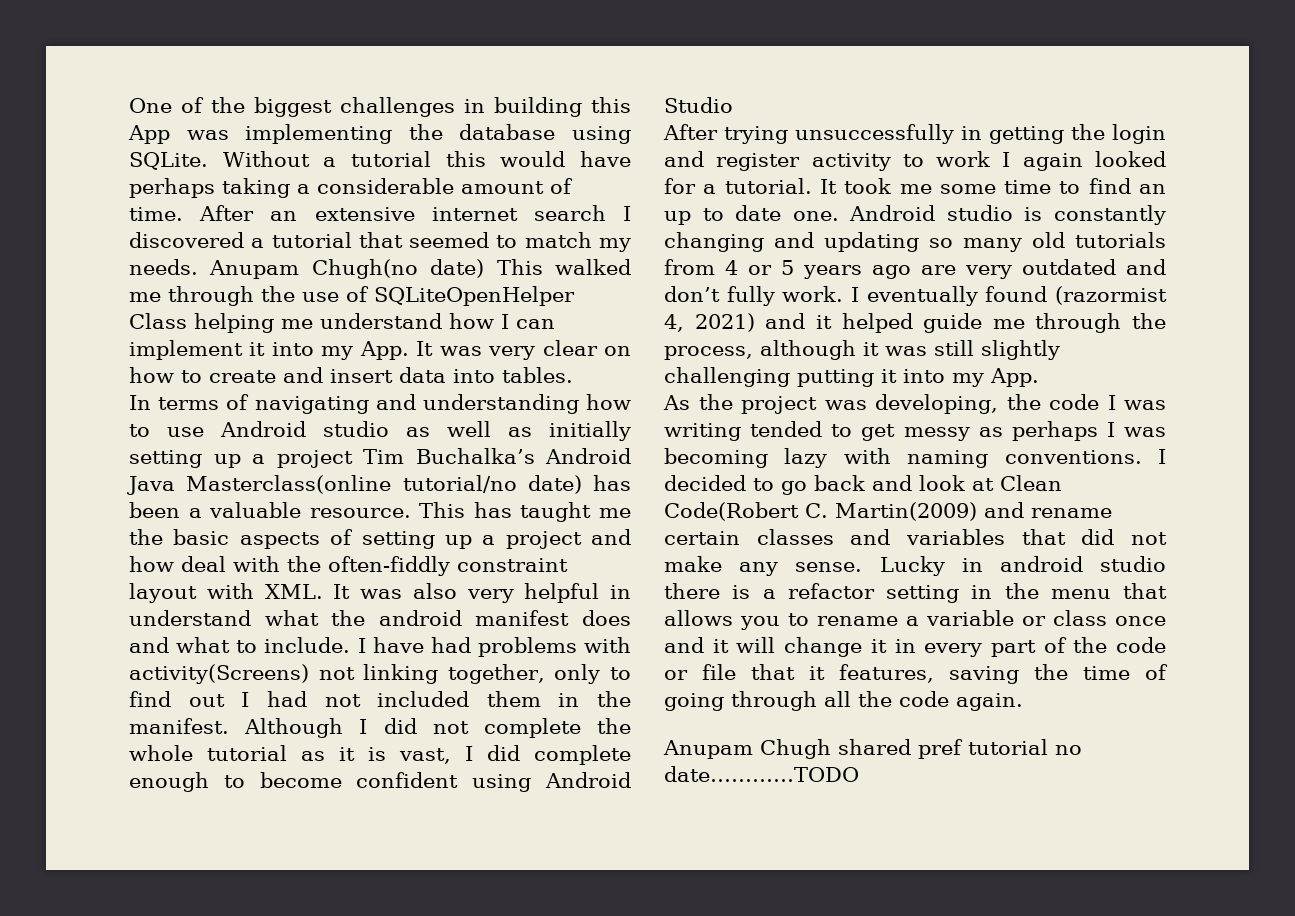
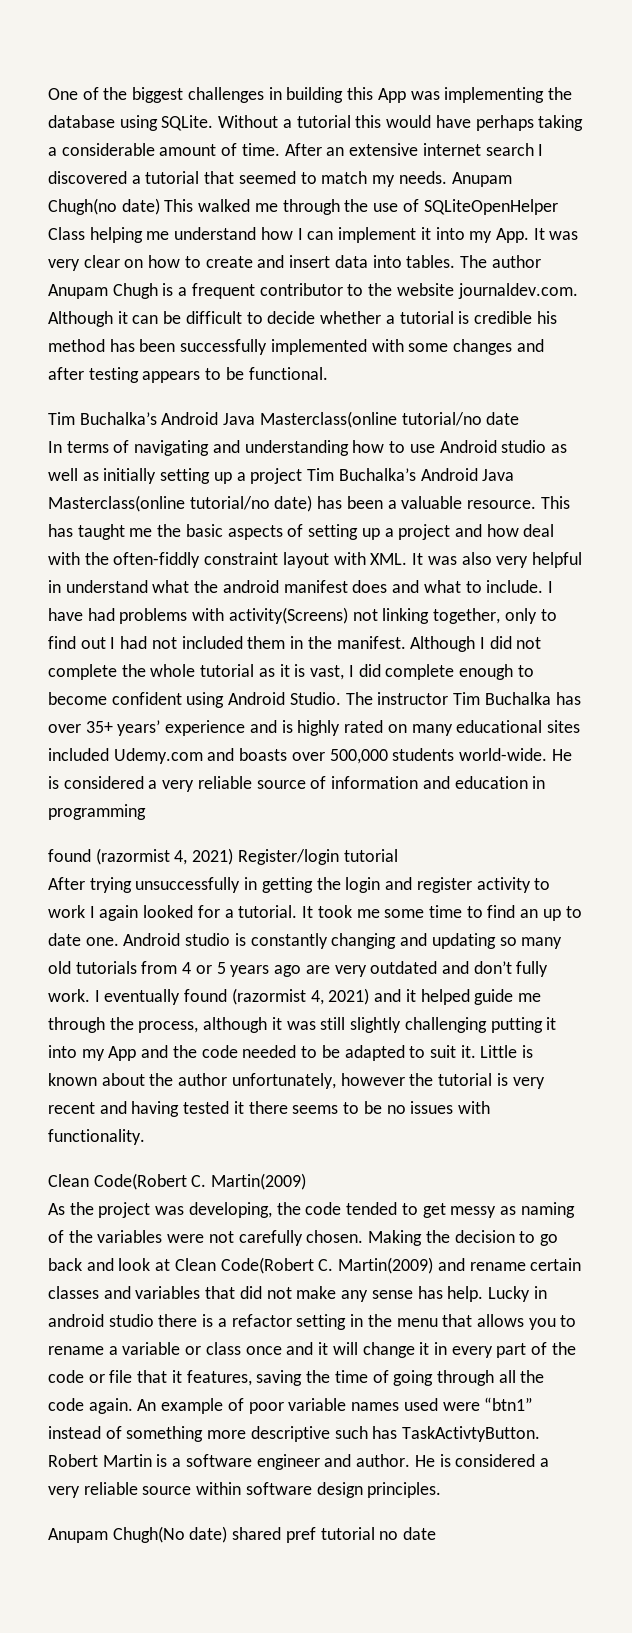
+ The author Anupam Chugh is a frequent contributor to the website journaldev.com. Although it can be difficult to decide whether a tutorial is credible his method has been successfully implemented with some changes and after testing appears to be functional.
+ Tim Buchalka’s Android Java Masterclass(online tutorial/no date
- Although I did not complete the whole tutorial as it is vast, I did complete enough to become confident using Android Studio
+ Although I did not complete the whole tutorial as it is vast, I did complete enough to become confident using Android Studio. The instructor Tim Buchalka has over 35+ years’ experience and is highly rated on many educational sites included Udemy.com and boasts over 500,000 students world-wide. He is considered a very reliable source of information and education in programming
+ found (razormist 4, 2021) Register/login tutorial
- I eventually found (razormist 4, 2021) and it helped guide me through the process, although it was still slightly challenging putting it into my App.
+ I eventually found (razormist 4, 2021) and it helped guide me through the process, although it was still slightly challenging putting it into my App and the code needed to be adapted to suit it. Little is known about the author unfortunately, however the tutorial is very recent and having tested it there seems to be no issues with functionality.
+ Clean Code(Robert C. Martin(2009)
- As the project was developing, the code I was writing tended to get messy as perhaps I was becoming lazy with naming conventions. I decided to go back and look at Clean Code(Robert C. Martin(2009) and rename certain classes and variables that did not make any sense.
+ As the project was developing, the code tended to get messy as naming of the variables were not carefully chosen. Making the decision to go back and look at Clean Code(Robert C. Martin(2009) and rename certain classes and variables that did not make any sense has help.
- Lucky in android studio there is a refactor setting in the menu that allows you to rename a variable or class once and it will change it in every part of the code or file that it features, saving the time of going through all the code again.
- Anupam Chugh shared pref tutorial no date…………TODO
+ Lucky in android studio there is a refactor setting in the menu that allows you to rename a variable or class once and it will change it in every part of the code or file that it features, saving the time of going through all the code again. An example of poor variable names used were “btn1” instead of something more descriptive such has TaskActivtyButton. Robert Martin is a software engineer and author. He is considered a very reliable source within software design principles.
+ Anupam Chugh(No date) shared pref tutorial no date

